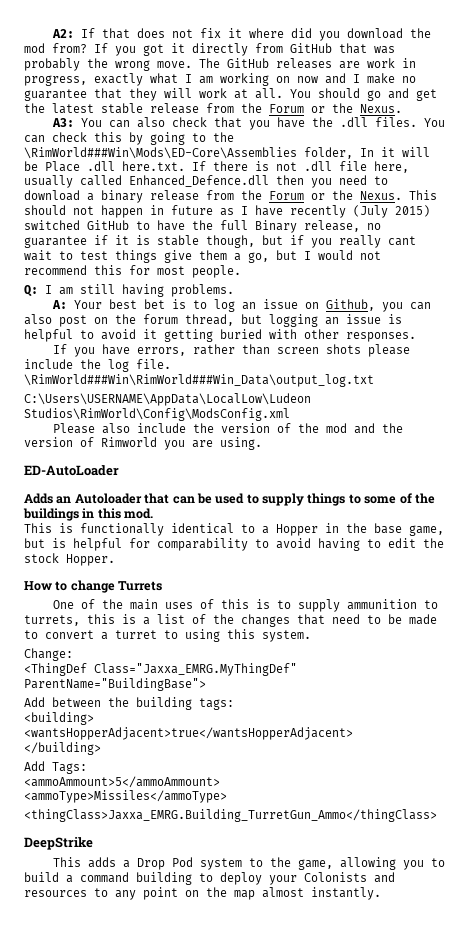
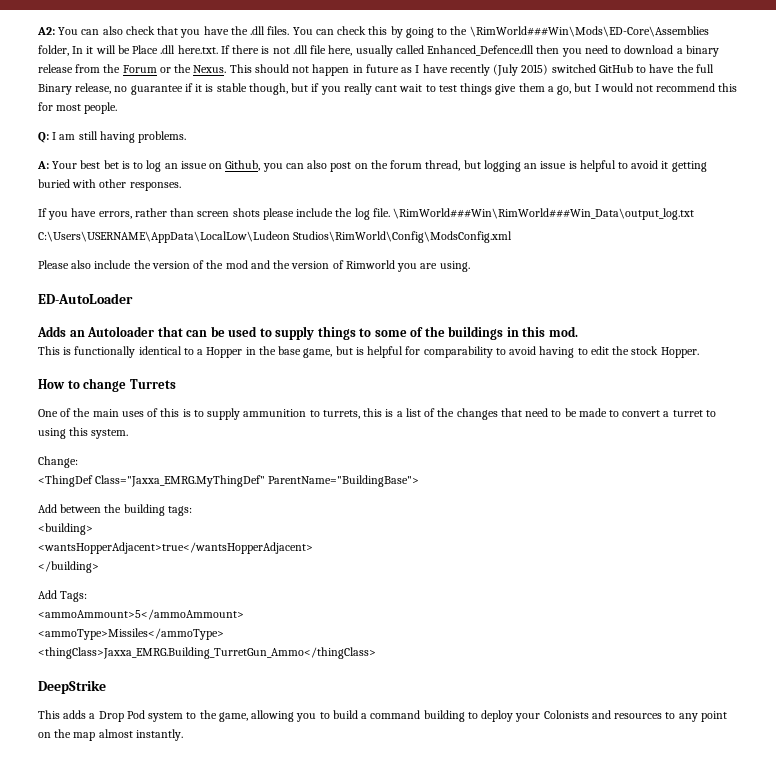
- A2: If that does not fix it where did you download the mod from? If you got it directly from GitHub that was probably the wrong move. The GitHub releases are work in progress, exactly what I am working on now and I make no guarantee that they will work at all. You should go and get the latest stable release from the Forum or the Nexus.
- A3: You can also check that you have the .dll files.
+ A2: You can also check that you have the .dll files.

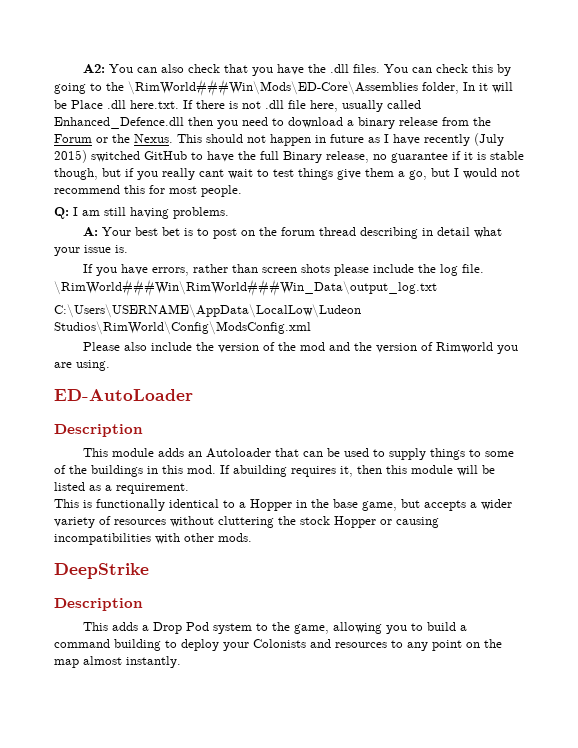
- A: Your best bet is to log an issue on Github, you can also post on the forum thread, but logging an issue is helpful to avoid it getting buried with other responses.
+ A: Your best bet is to post on the forum thread describing in detail what your issue is.
  ED-AutoLoader
- Adds an Autoloader that can be used to supply things to some of the buildings in this mod.
+ Description
+ This module adds an Autoloader that can be used to supply things to some of the buildings in this mod. If abuilding requires it, then this module will be listed as a requirement.
- This is functionally identical to a Hopper in the base game, but is helpful for comparability to avoid having to edit the stock Hopper.
- How to change Turrets
- One of the main uses of this is to supply ammunition to turrets, this is a list of the changes that need to be made to convert a turret to using this system.
- Change:
- <ThingDef Class="Jaxxa_EMRG.MyThingDef" ParentName="BuildingBase">
- Add between the building tags:
- <building>
- <wantsHopperAdjacent>true</wantsHopperAdjacent>
- </building>
- Add Tags:
- <ammoAmmount>5</ammoAmmount>
- <ammoType>Missiles</ammoType>
- <thingClass>Jaxxa_EMRG.Building_TurretGun_Ammo</thingClass>
+ This is functionally identical to a Hopper in the base game, but accepts a wider variety of resources without cluttering the stock Hopper or causing incompatibilities with other mods.
  DeepStrike
+ Description

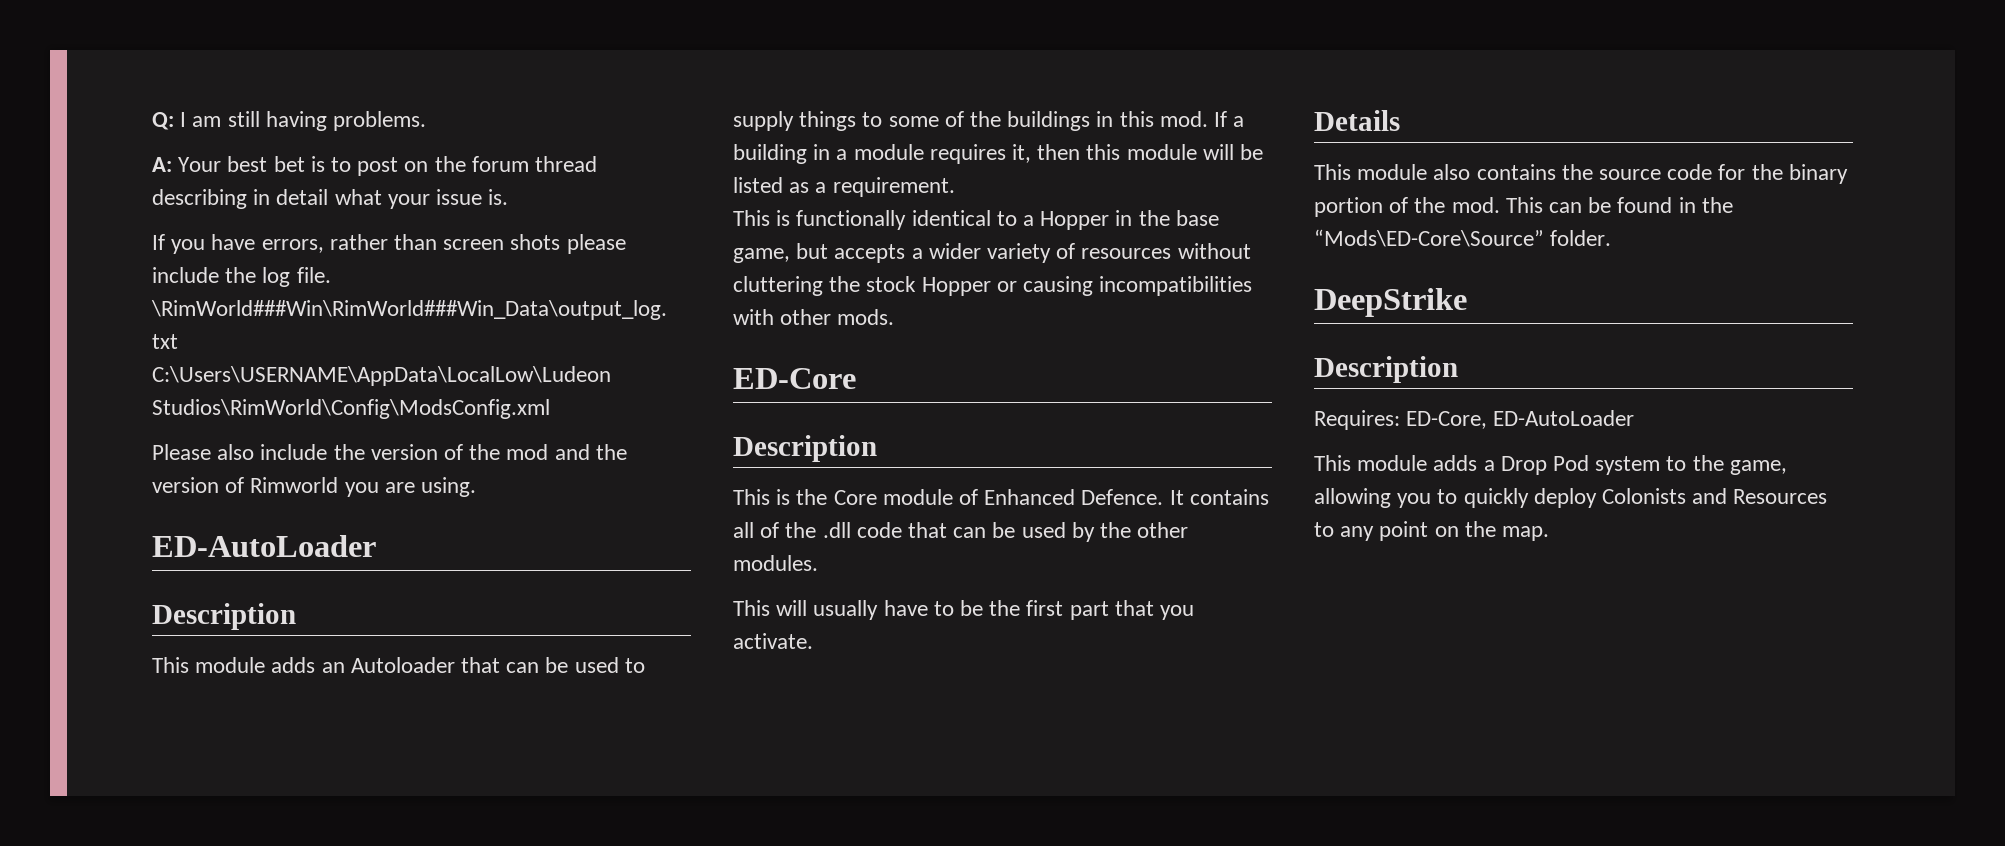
- A2: You can also check that you have the .dll files. You can check this by going to the \RimWorld###Win\Mods\ED-Core\Assemblies folder, In it will be Place .dll here.txt. If there is not .dll file here, usually called Enhanced_Defence.dll then you need to download a binary release from the Forum or the Nexus. This should not happen in future as I have recently (July 2015) switched GitHub to have the full Binary release, no guarantee if it is stable though, but if you really cant wait to test things give them a go, but I would not recommend this for most people.
- If abuilding requires it, then this module will be listed as a requirement.
+ If a building in a module requires it, then this module will be listed as a requirement.
+ ED-Core
+ Description
+ This is the Core module of Enhanced Defence. It contains all of the .dll code that can be used by the other modules.
+ This will usually have to be the first part that you activate.
+ Details
+ This module also contains the source code for the binary portion of the mod. This can be found in the “Mods\ED-Core\Source” folder.
- This adds a Drop Pod system to the game, allowing you to build a command building to deploy your Colonists and resources to any point on the map almost instantly.
+ Requires: ED-Core, ED-AutoLoader
+ This module adds a Drop Pod system to the game, allowing you to quickly deploy Colonists and Resources to any point on the map.

